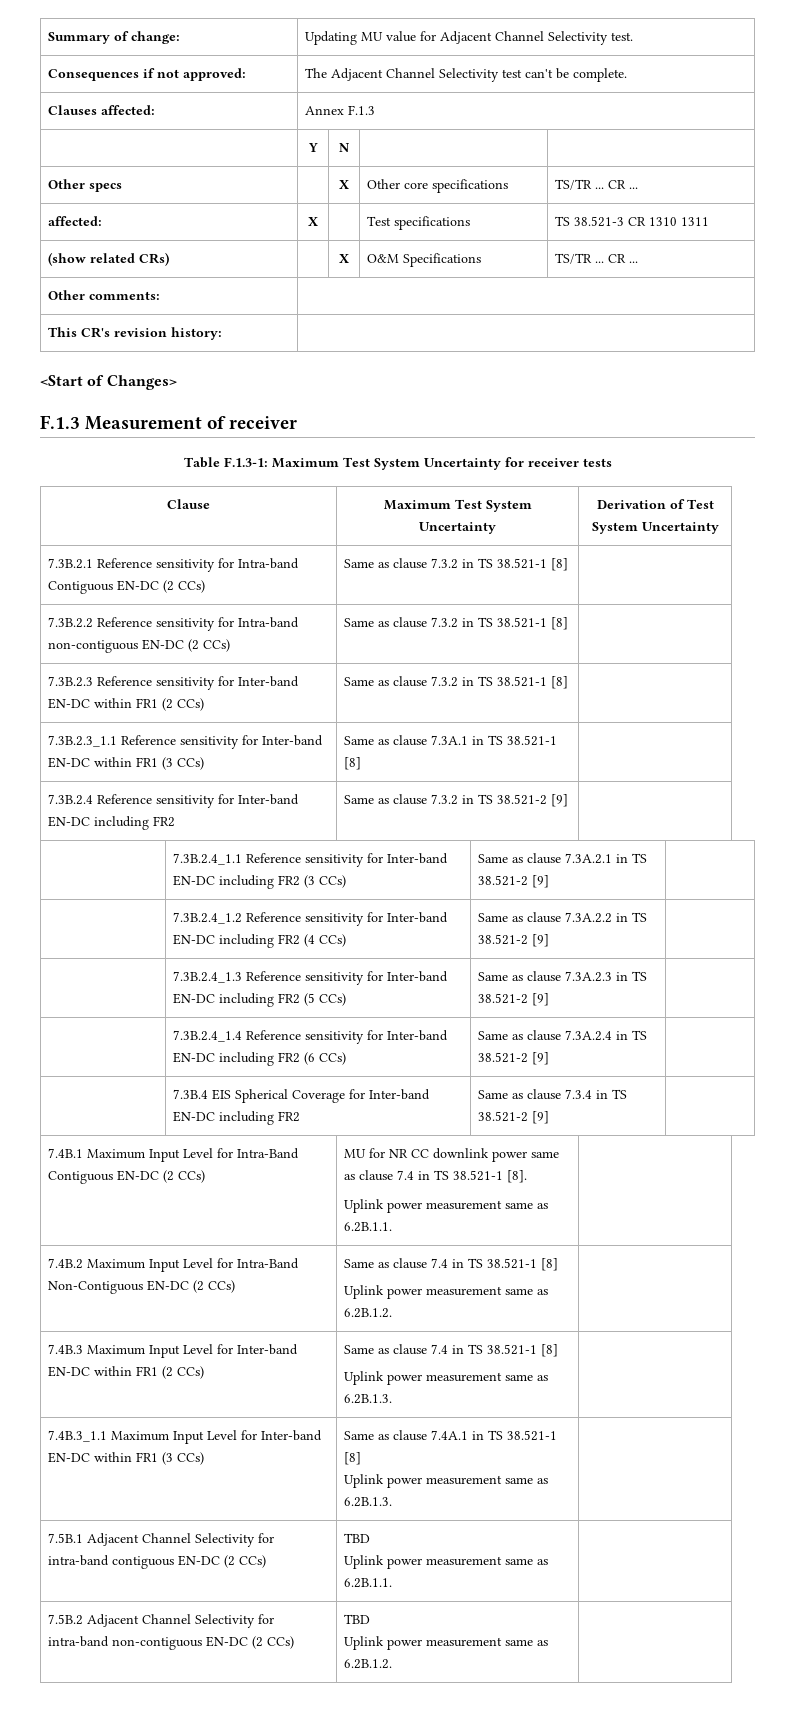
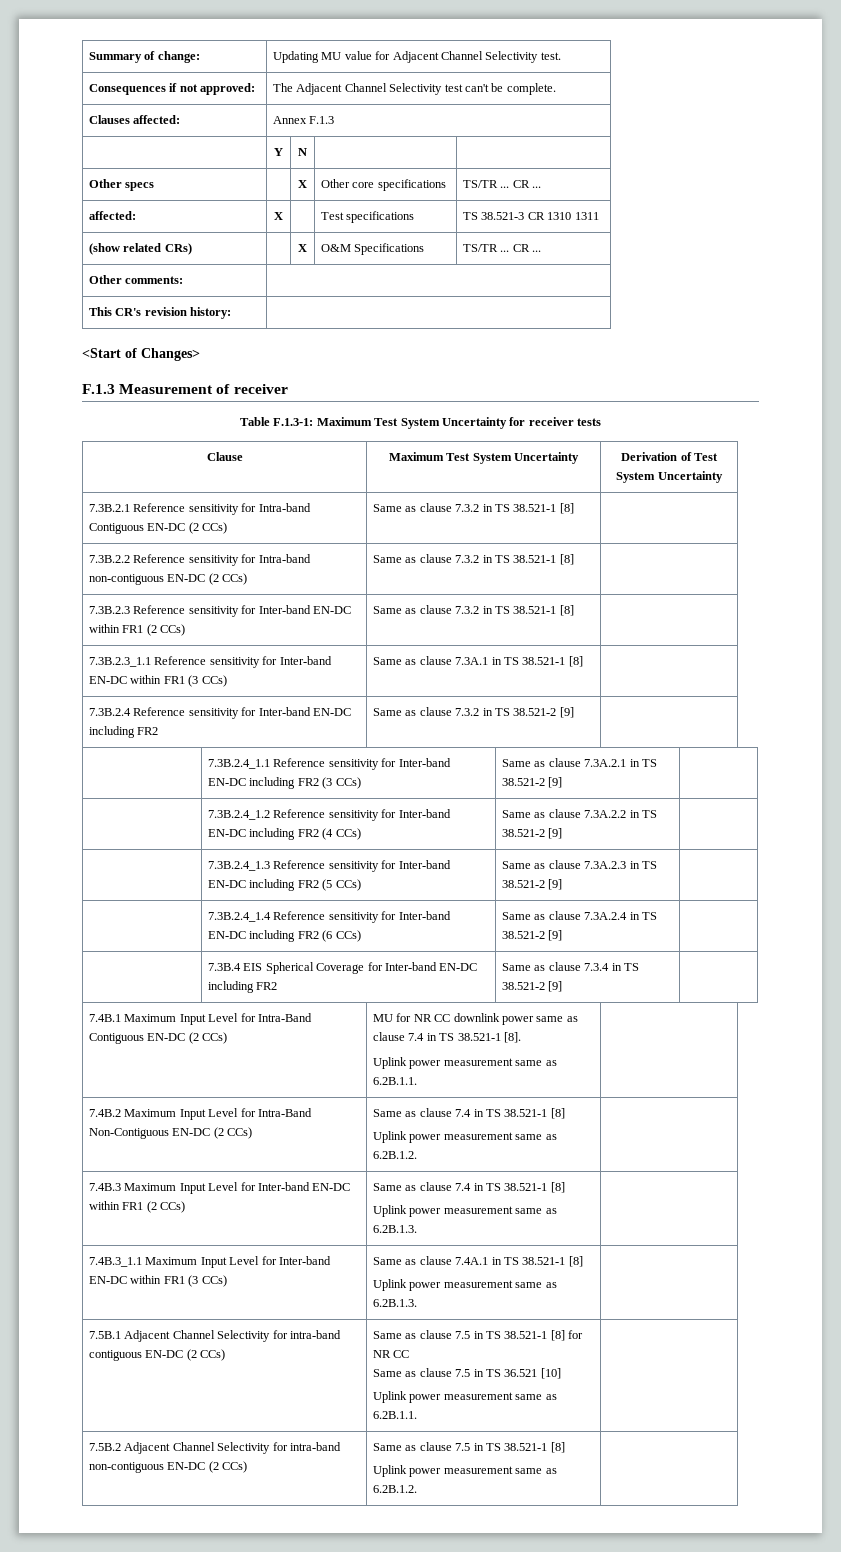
- 7.5B.1 Adjacent Channel Selectivity for intra-band contiguous EN-DC (2 CCs) | TBD
+ 7.5B.1 Adjacent Channel Selectivity for intra-band contiguous EN-DC (2 CCs) | Same as clause 7.5 in TS 38.521-1 [8] for NR CC
+ Same as clause 7.5 in TS 36.521 [10]
- 7.5B.2 Adjacent Channel Selectivity for intra-band non-contiguous EN-DC (2 CCs) | TBD
+ 7.5B.2 Adjacent Channel Selectivity for intra-band non-contiguous EN-DC (2 CCs) | Same as clause 7.5 in TS 38.521-1 [8]

